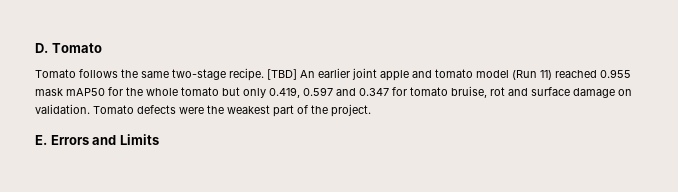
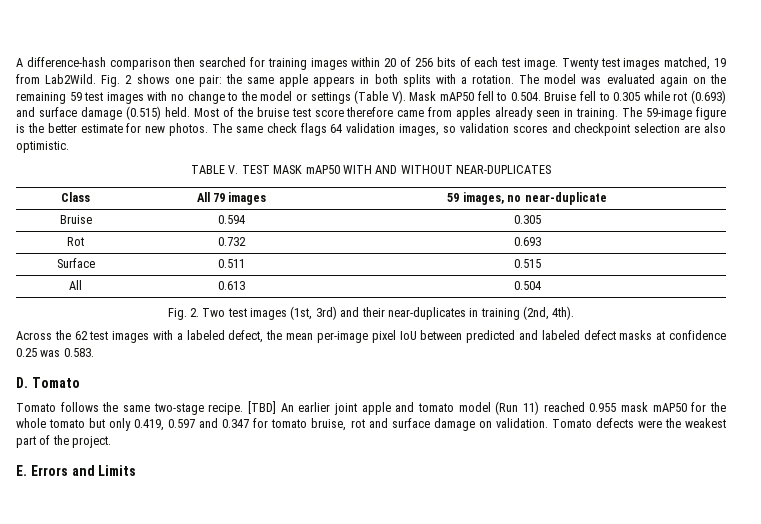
+ A difference-hash comparison then searched for training images within 20 of 256 bits of each test image. Twenty test images matched, 19 from Lab2Wild. Fig. 2 shows one pair: the same apple appears in both splits with a rotation. The model was evaluated again on the remaining 59 test images with no change to the model or settings (Table V). Mask mAP50 fell to 0.504. Bruise fell to 0.305 while rot (0.693) and surface damage (0.515) held. Most of the bruise test score therefore came from apples already seen in training. The 59-image figure is the better estimate for new photos. The same check flags 64 validation images, so validation scores and checkpoint selection are also optimistic.
+ TABLE V. TEST MASK mAP50 WITH AND WITHOUT NEAR-DUPLICATES
+ Class | All 79 images | 59 images, no near-duplicate
+ Bruise | 0.594 | 0.305
+ Rot | 0.732 | 0.693
+ Surface | 0.511 | 0.515
+ All | 0.613 | 0.504
+ Fig. 2. Two test images (1st, 3rd) and their near-duplicates in training (2nd, 4th).
+ Across the 62 test images with a labeled defect, the mean per-image pixel IoU between predicted and labeled defect masks at confidence 0.25 was 0.583.

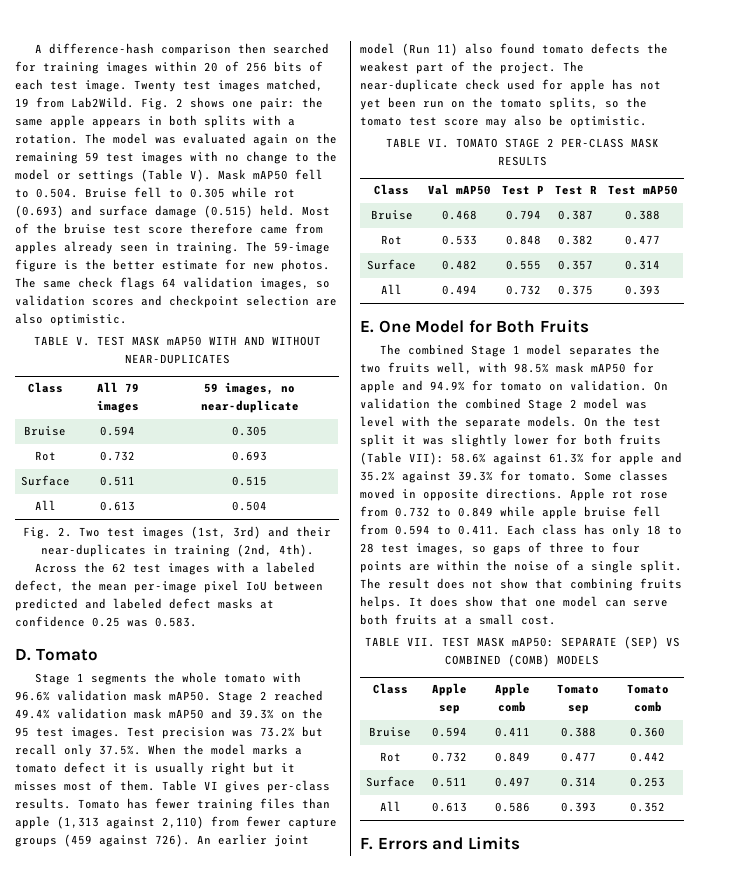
- Tomato follows the same two-stage recipe. [TBD] An earlier joint apple and tomato model (Run 11) reached 0.955 mask mAP50 for the whole tomato but only 0.419, 0.597 and 0.347 for tomato bruise, rot and surface damage on validation. Tomato defects were the weakest part of the project.
- E. Errors and Limits
+ Stage 1 segments the whole tomato with 96.6% validation mask mAP50. Stage 2 reached 49.4% validation mask mAP50 and 39.3% on the 95 test images. Test precision was 73.2% but recall only 37.5%. When the model marks a tomato defect it is usually right but it misses most of them. Table VI gives per-class results. Tomato has fewer training files than apple (1,313 against 2,110) from fewer capture groups (459 against 726). An earlier joint model (Run 11) also found tomato defects the weakest part of the project. The near-duplicate check used for apple has not yet been run on the tomato splits, so the tomato test score may also be optimistic.
+ TABLE VI. TOMATO STAGE 2 PER-CLASS MASK RESULTS
+ Class | Val mAP50 | Test P | Test R | Test mAP50
+ Bruise | 0.468 | 0.794 | 0.387 | 0.388
+ Rot | 0.533 | 0.848 | 0.382 | 0.477
+ Surface | 0.482 | 0.555 | 0.357 | 0.314
+ All | 0.494 | 0.732 | 0.375 | 0.393
+ E. One Model for Both Fruits
+ The combined Stage 1 model separates the two fruits well, with 98.5% mask mAP50 for apple and 94.9% for tomato on validation. On validation the combined Stage 2 model was level with the separate models. On the test split it was slightly lower for both fruits (Table VII): 58.6% against 61.3% for apple and 35.2% against 39.3% for tomato. Some classes moved in opposite directions. Apple rot rose from 0.732 to 0.849 while apple bruise fell from 0.594 to 0.411. Each class has only 18 to 28 test images, so gaps of three to four points are within the noise of a single split. The result does not show that combining fruits helps. It does show that one model can serve both fruits at a small cost.
+ TABLE VII. TEST MASK mAP50: SEPARATE (SEP) VS COMBINED (COMB) MODELS
+ Class | Apple sep | Apple comb | Tomato sep | Tomato comb
+ Bruise | 0.594 | 0.411 | 0.388 | 0.360
+ Rot | 0.732 | 0.849 | 0.477 | 0.442
+ Surface | 0.511 | 0.497 | 0.314 | 0.253
+ All | 0.613 | 0.586 | 0.393 | 0.352
+ F. Errors and Limits

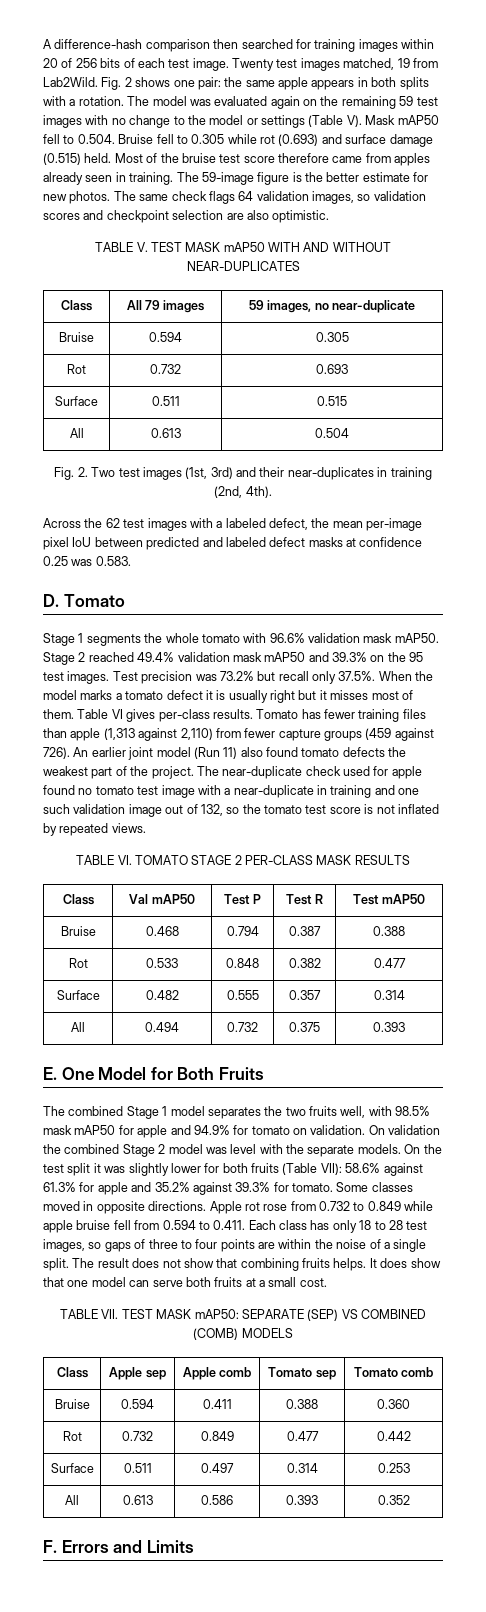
- The near-duplicate check used for apple has not yet been run on the tomato splits, so the tomato test score may also be optimistic.
+ The near-duplicate check used for apple found no tomato test image with a near-duplicate in training and one such validation image out of 132, so the tomato test score is not inflated by repeated views.

